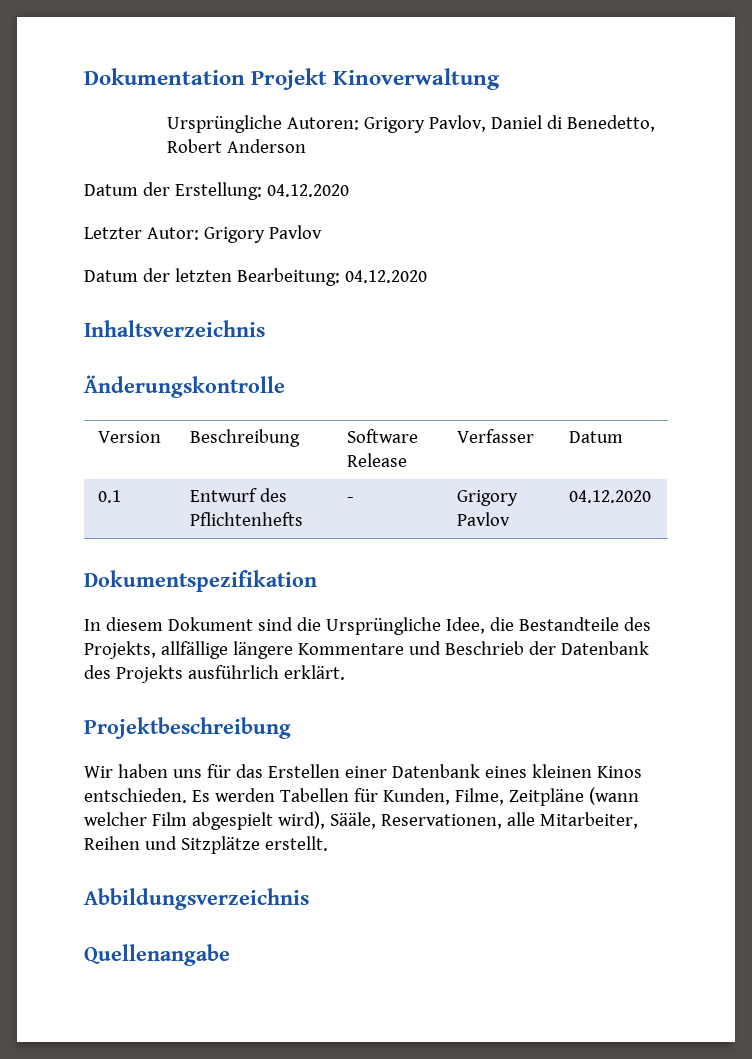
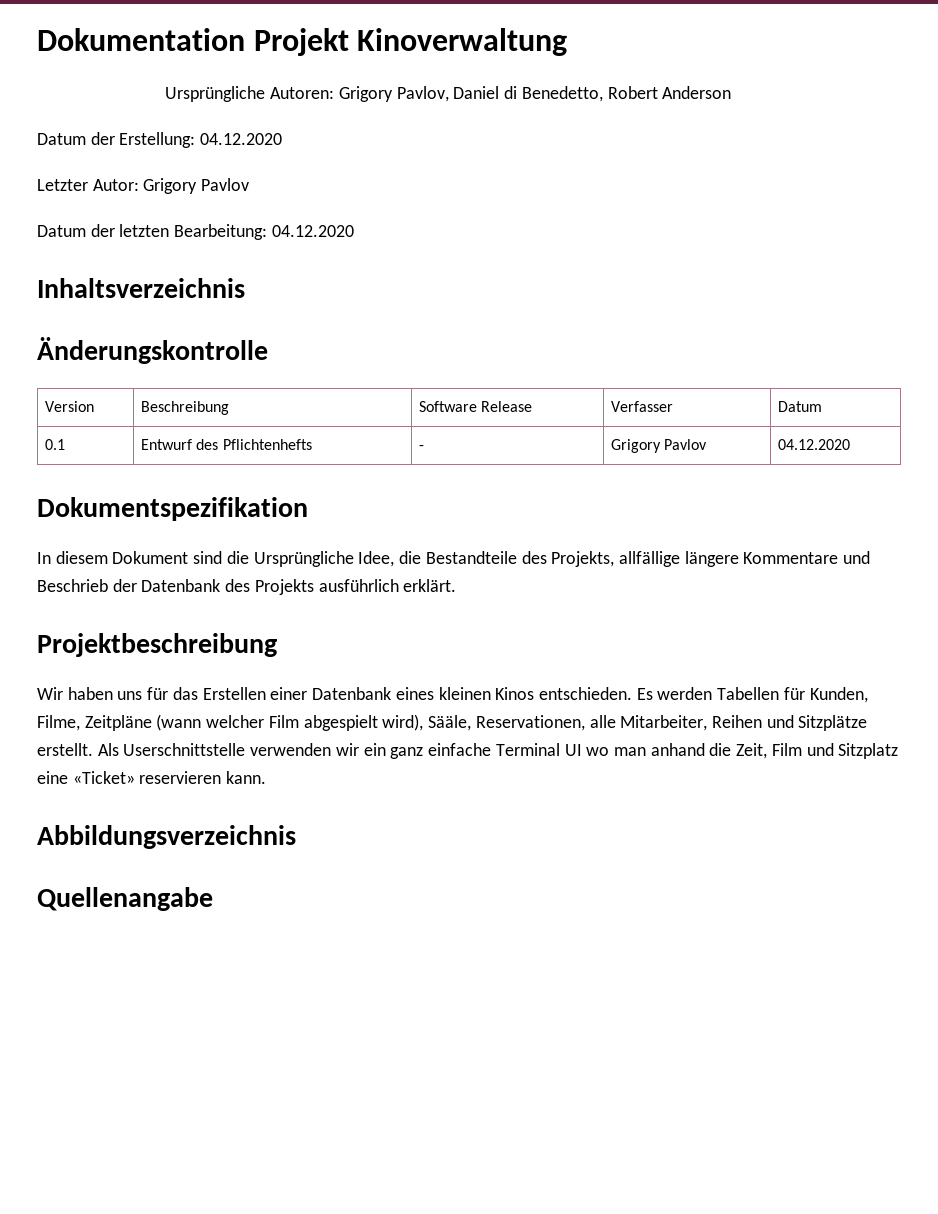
+ Als Userschnittstelle verwenden wir ein ganz einfache Terminal UI wo man anhand die Zeit, Film und Sitzplatz eine «Ticket» reservieren kann.

